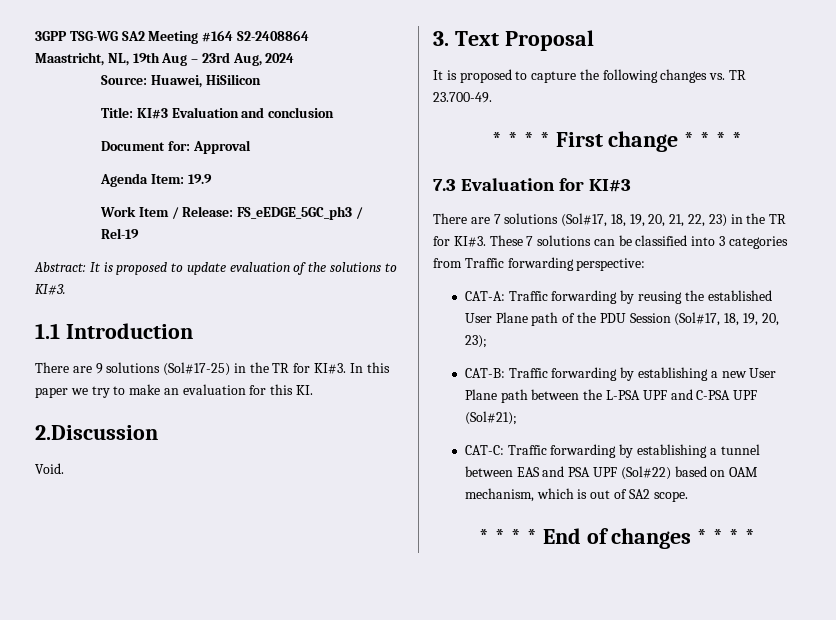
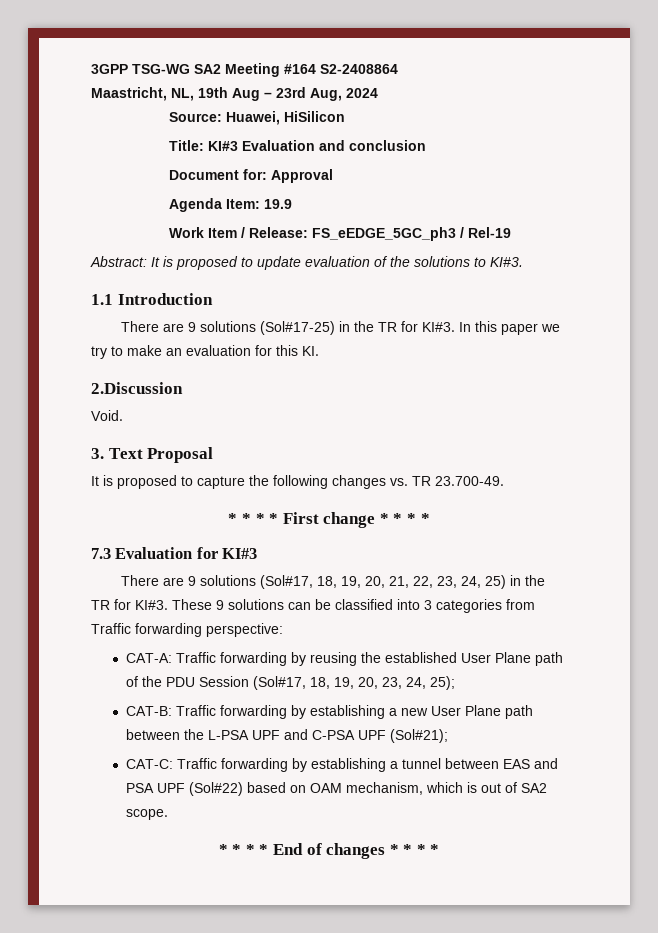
- There are 7 solutions (Sol#17, 18, 19, 20, 21, 22, 23) in the TR for KI#3.
+ There are 9 solutions (Sol#17, 18, 19, 20, 21, 22, 23, 24, 25) in the TR for KI#3.
- These 7 solutions can be classified into 3 categories from Traffic forwarding perspective:
+ These 9 solutions can be classified into 3 categories from Traffic forwarding perspective:
- CAT-A: Traffic forwarding by reusing the established User Plane path of the PDU Session (Sol#17, 18, 19, 20, 23);
+ CAT-A: Traffic forwarding by reusing the established User Plane path of the PDU Session (Sol#17, 18, 19, 20, 23, 24, 25);

